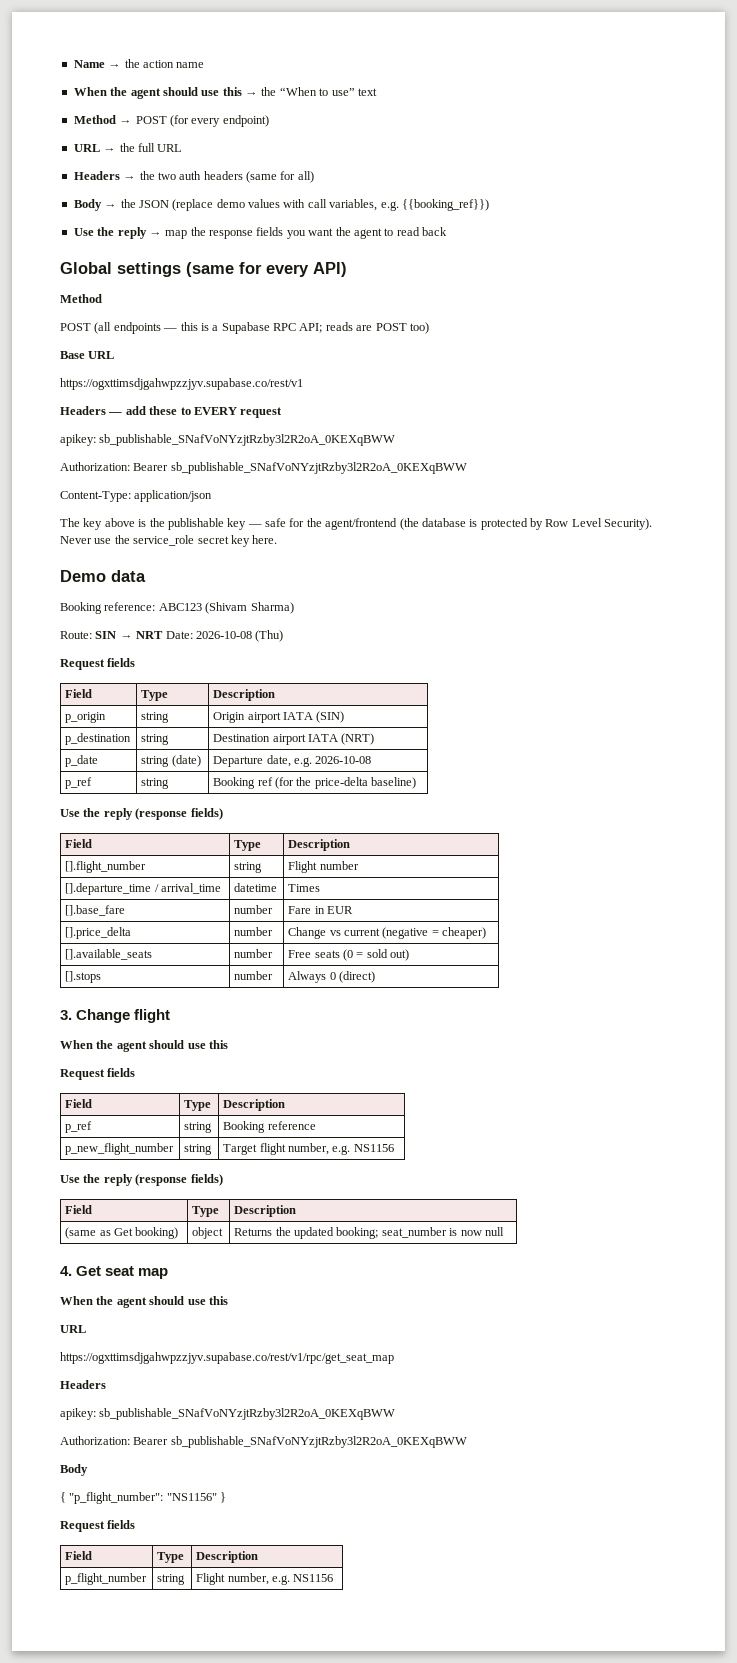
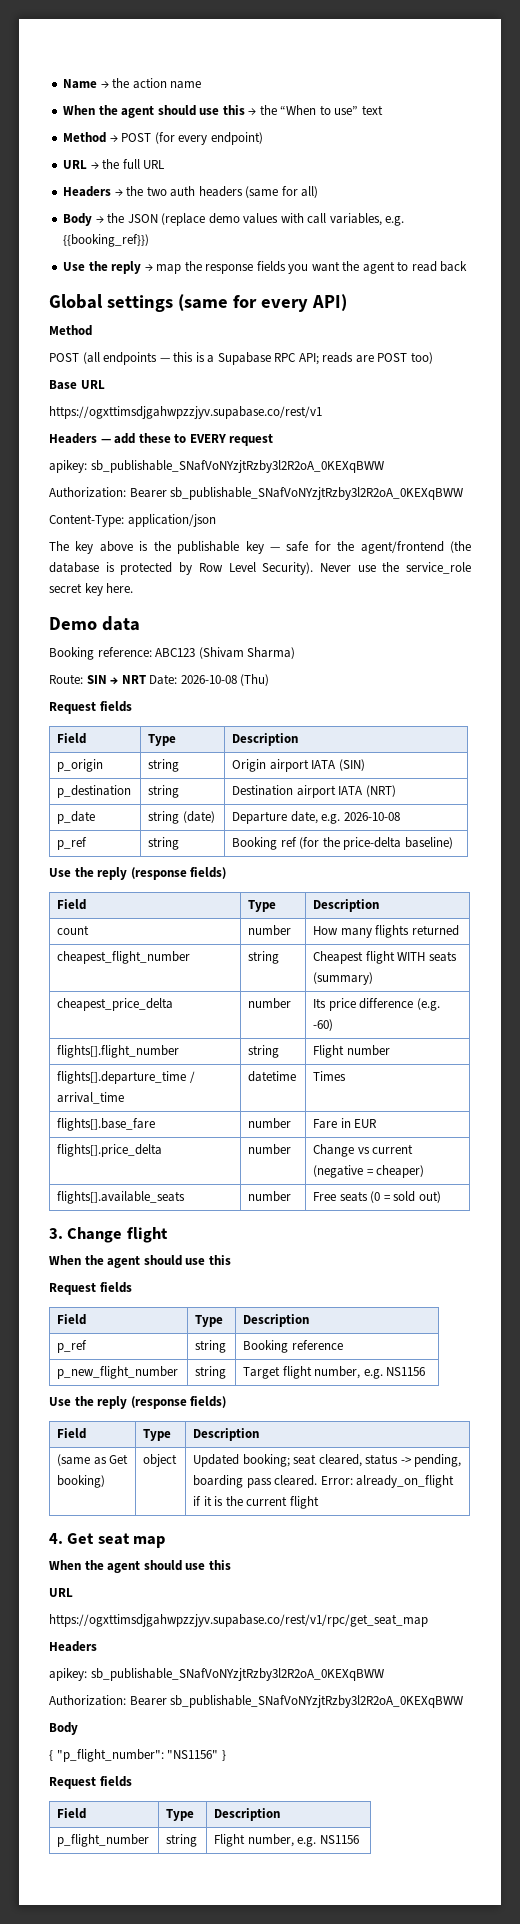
- [].flight_number | string | Flight number
+ count | number | How many flights returned
+ cheapest_flight_number | string | Cheapest flight WITH seats (summary)
+ cheapest_price_delta | number | Its price difference (e.g. -60)
+ flights[].flight_number | string | Flight number
- [].departure_time / arrival_time | datetime | Times
+ flights[].departure_time / arrival_time | datetime | Times
- [].base_fare | number | Fare in EUR
+ flights[].base_fare | number | Fare in EUR
- [].price_delta | number | Change vs current (negative = cheaper)
+ flights[].price_delta | number | Change vs current (negative = cheaper)
- [].available_seats | number | Free seats (0 = sold out)
+ flights[].available_seats | number | Free seats (0 = sold out)
- [].stops | number | Always 0 (direct)
- (same as Get booking) | object | Returns the updated booking; seat_number is now null
+ (same as Get booking) | object | Updated booking; seat cleared, status -> pending, boarding pass cleared. Error: already_on_flight if it is the current flight

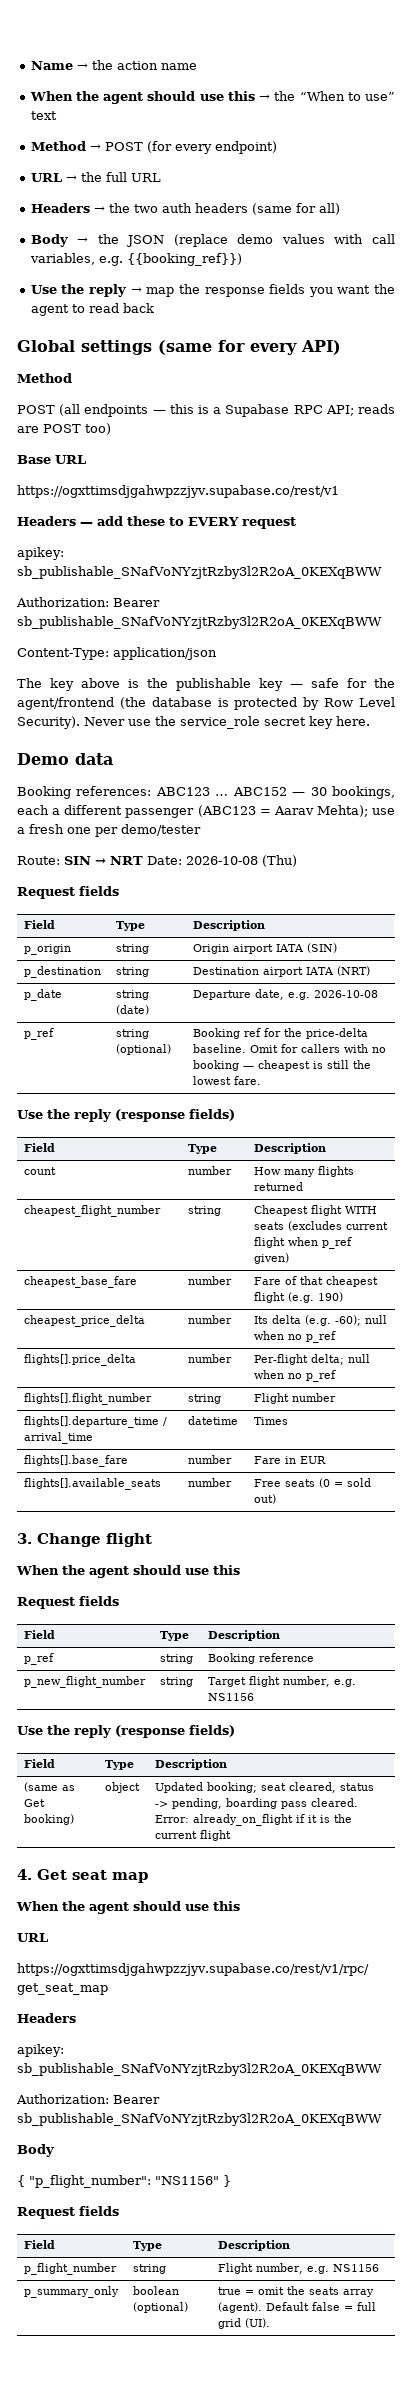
- Booking reference: ABC123 (Shivam Sharma)
+ Booking references: ABC123 … ABC152 — 30 bookings, each a different passenger (ABC123 = Aarav Mehta); use a fresh one per demo/tester
- p_ref | string | Booking ref (for the price-delta baseline)
+ p_ref | string (optional) | Booking ref for the price-delta baseline. Omit for callers with no booking — cheapest is still the lowest fare.
- cheapest_flight_number | string | Cheapest flight WITH seats (summary)
- cheapest_price_delta | number | Its price difference (e.g. -60)
+ cheapest_flight_number | string | Cheapest flight WITH seats (excludes current flight when p_ref given)
+ cheapest_base_fare | number | Fare of that cheapest flight (e.g. 190)
+ cheapest_price_delta | number | Its delta (e.g. -60); null when no p_ref
+ flights[].price_delta | number | Per-flight delta; null when no p_ref
- flights[].price_delta | number | Change vs current (negative = cheaper)
+ p_summary_only | boolean (optional) | true = omit the seats array (agent). Default false = full grid (UI).

